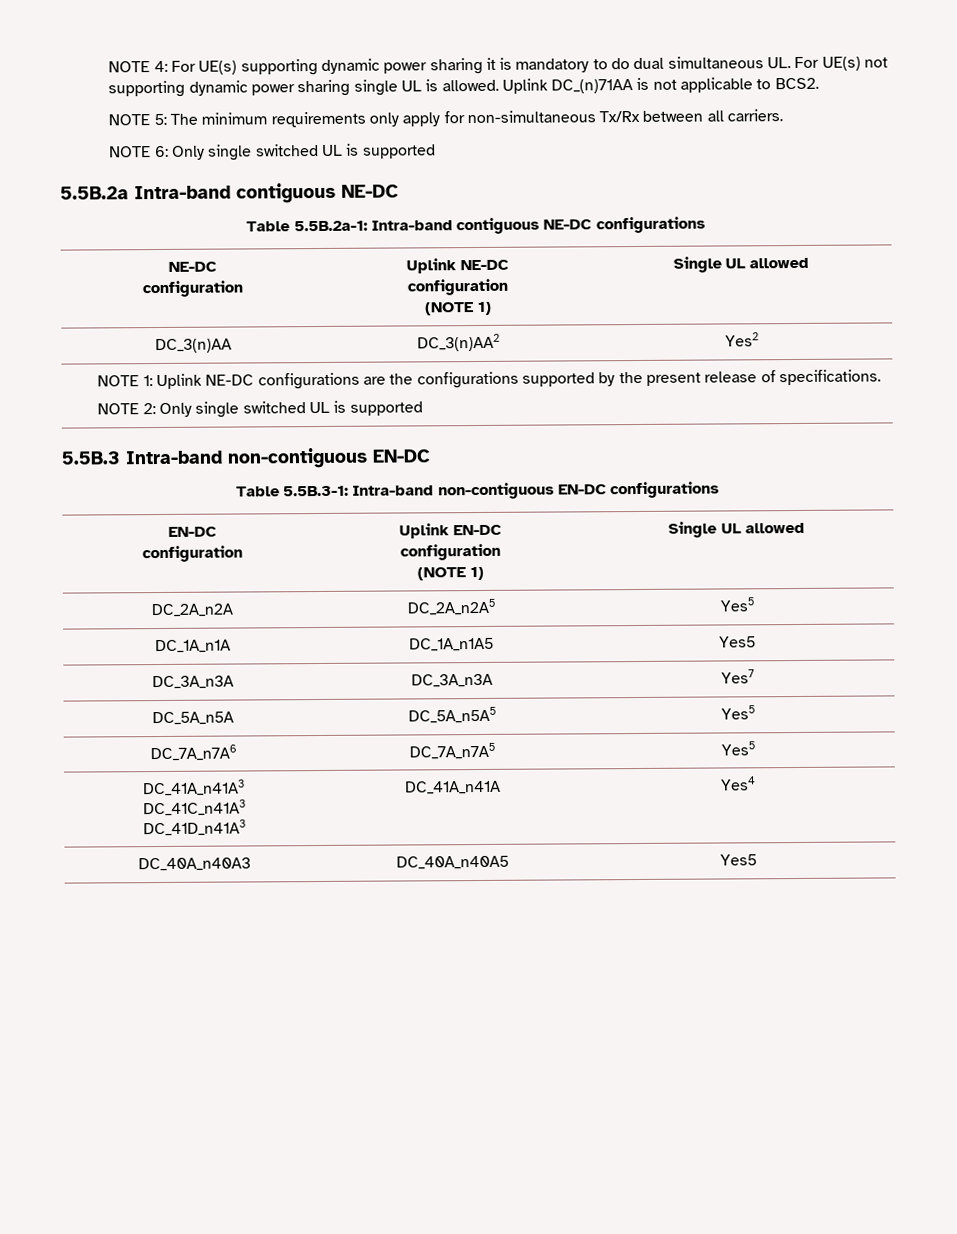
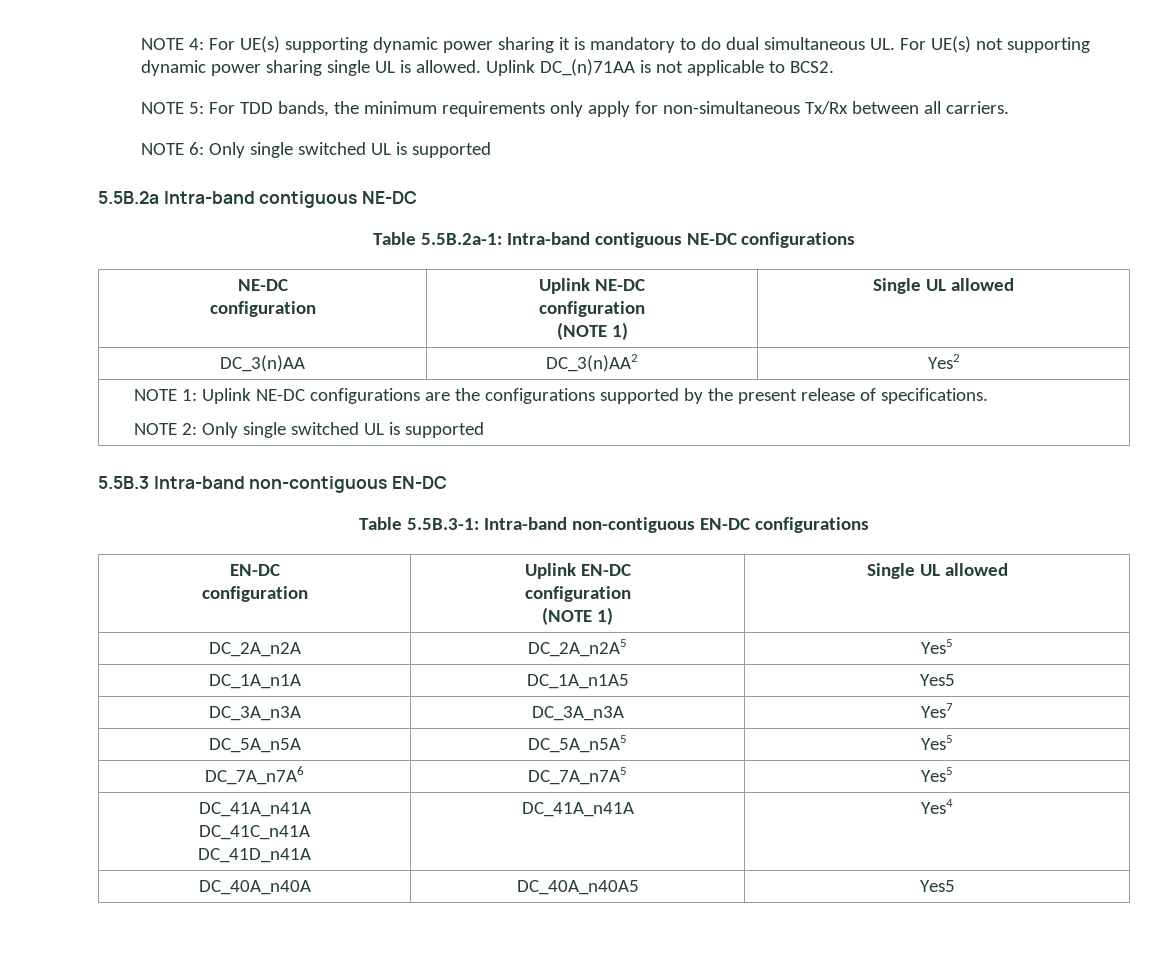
- NOTE 5: The minimum requirements only apply for non-simultaneous Tx/Rx between all carriers.
+ NOTE 5: For TDD bands, the minimum requirements only apply for non-simultaneous Tx/Rx between all carriers.
  DC_7A_n7A6 | DC_7A_n7A5 | Yes5
- DC_41A_n41A3
- DC_41C_n41A3
- DC_41D_n41A3 | DC_41A_n41A | Yes4
+ DC_41A_n41A
+ DC_41C_n41A
+ DC_41D_n41A | DC_41A_n41A | Yes4
- DC_40A_n40A3 | DC_40A_n40A5 | Yes5
+ DC_40A_n40A | DC_40A_n40A5 | Yes5

